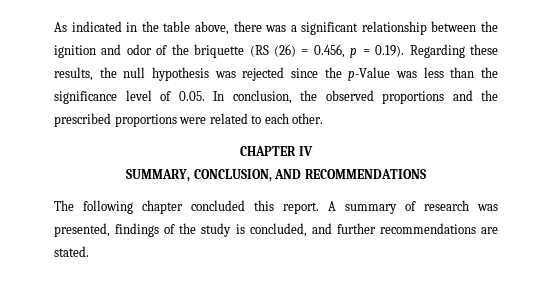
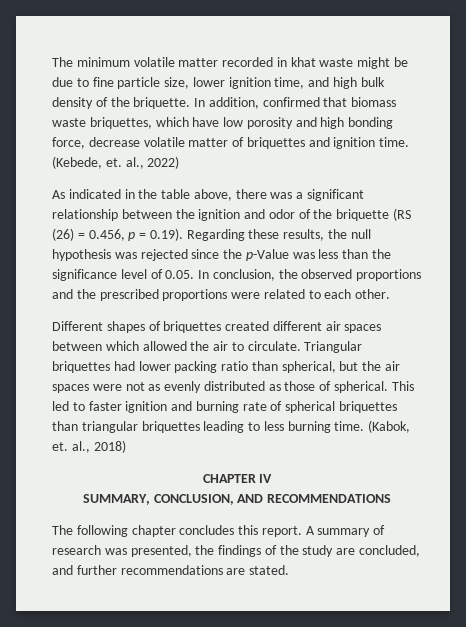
+ The minimum volatile matter recorded in khat waste might be due to fine particle size, lower ignition time, and high bulk density of the briquette. In addition, confirmed that biomass waste briquettes, which have low porosity and high bonding force, decrease volatile matter of briquettes and ignition time. (Kebede, et. al., 2022)
+ Different shapes of briquettes created different air spaces between which allowed the air to circulate. Triangular briquettes had lower packing ratio than spherical, but the air spaces were not as evenly distributed as those of spherical. This led to faster ignition and burning rate of spherical briquettes than triangular briquettes leading to less burning time. (Kabok, et. al., 2018)
- The following chapter concluded this report.
+ The following chapter concludes this report.
- A summary of research was presented, findings of the study is concluded, and further recommendations are stated.
+ A summary of research was presented, the findings of the study are concluded, and further recommendations are stated.

